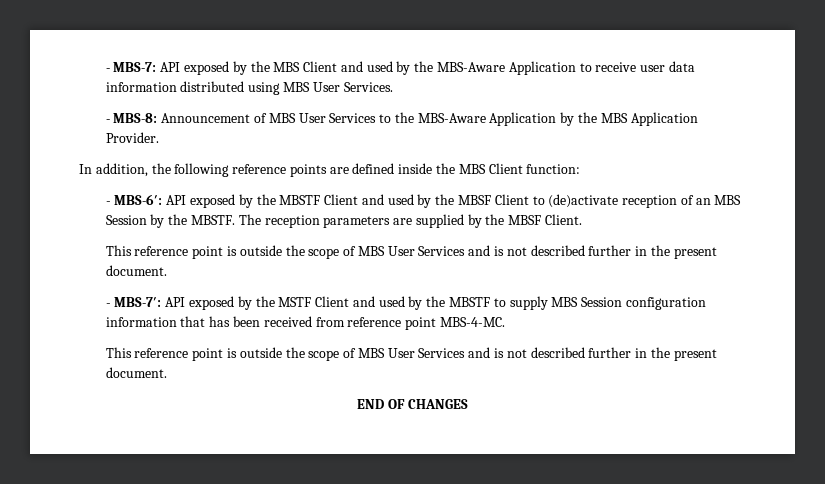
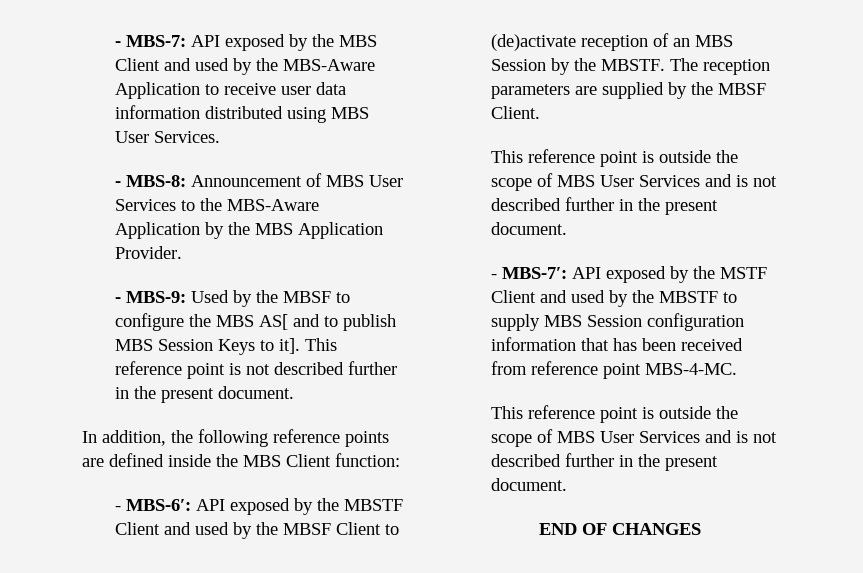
+ - MBS-9: Used by the MBSF to configure the MBS AS[ and to publish MBS Session Keys to it]. This reference point is not described further in the present document.

